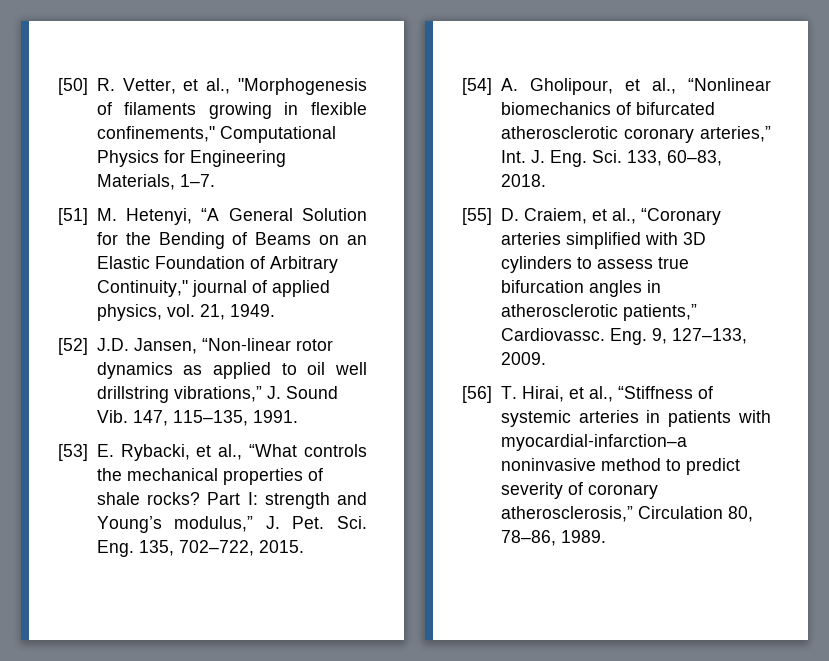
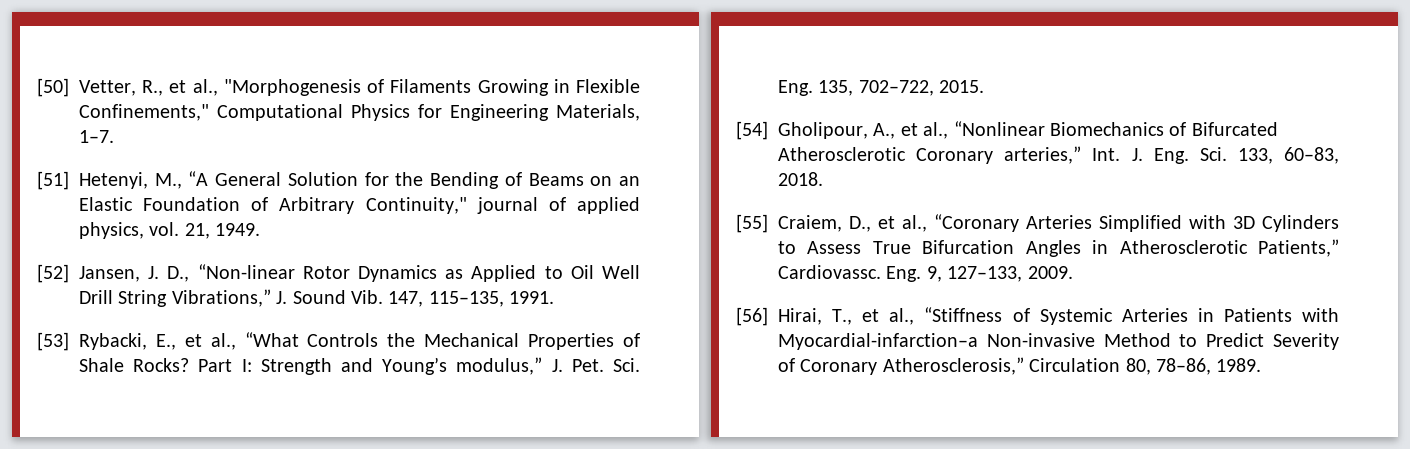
- [50] R. Vetter, et al., "Morphogenesis of filaments growing in flexible confinements," Computational Physics for Engineering Materials, 1–7.
+ [50] Vetter, R., et al., "Morphogenesis of Filaments Growing in Flexible Confinements," Computational Physics for Engineering Materials, 1–7.
- [51] M. Hetenyi, “A General Solution for the Bending of Beams on an Elastic Foundation of Arbitrary Continuity," journal of applied physics, vol. 21, 1949.
+ [51] Hetenyi, M., “A General Solution for the Bending of Beams on an Elastic Foundation of Arbitrary Continuity," journal of applied physics, vol. 21, 1949.
- [52] J.D. Jansen, “Non-linear rotor dynamics as applied to oil well drillstring vibrations,” J. Sound Vib. 147, 115–135, 1991.
+ [52] Jansen, J. D., “Non-linear Rotor Dynamics as Applied to Oil Well Drill String Vibrations,” J. Sound Vib. 147, 115–135, 1991.
- [53] E. Rybacki, et al., “What controls the mechanical properties of shale rocks?
+ [53] Rybacki, E., et al., “What Controls the Mechanical Properties of Shale Rocks?
- Part I: strength and Young’s modulus,” J. Pet. Sci. Eng. 135, 702–722, 2015.
+ Part I: Strength and Young’s modulus,” J. Pet. Sci. Eng. 135, 702–722, 2015.
- [54] A. Gholipour, et al., “Nonlinear biomechanics of bifurcated atherosclerotic coronary arteries,” Int. J. Eng. Sci. 133, 60–83, 2018.
+ [54] Gholipour, A., et al., “Nonlinear Biomechanics of Bifurcated Atherosclerotic Coronary arteries,” Int. J. Eng. Sci. 133, 60–83, 2018.
- [55] D. Craiem, et al., “Coronary arteries simplified with 3D cylinders to assess true bifurcation angles in atherosclerotic patients,” Cardiovassc.
+ [55] Craiem, D., et al., “Coronary Arteries Simplified with 3D Cylinders to Assess True Bifurcation Angles in Atherosclerotic Patients,” Cardiovassc.
- [56] T. Hirai, et al., “Stiffness of systemic arteries in patients with myocardial-infarction–a noninvasive method to predict severity of coronary atherosclerosis,” Circulation 80, 78–86, 1989.
+ [56] Hirai, T., et al., “Stiffness of Systemic Arteries in Patients with Myocardial-infarction–a Non-invasive Method to Predict Severity of Coronary Atherosclerosis,” Circulation 80, 78–86, 1989.

